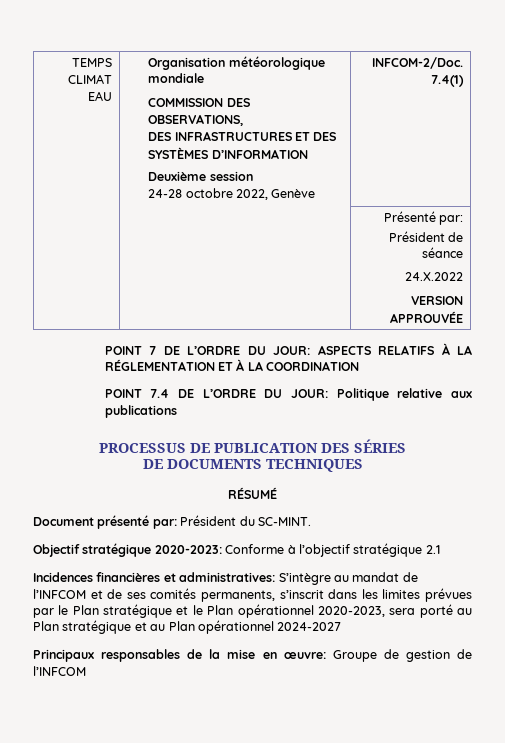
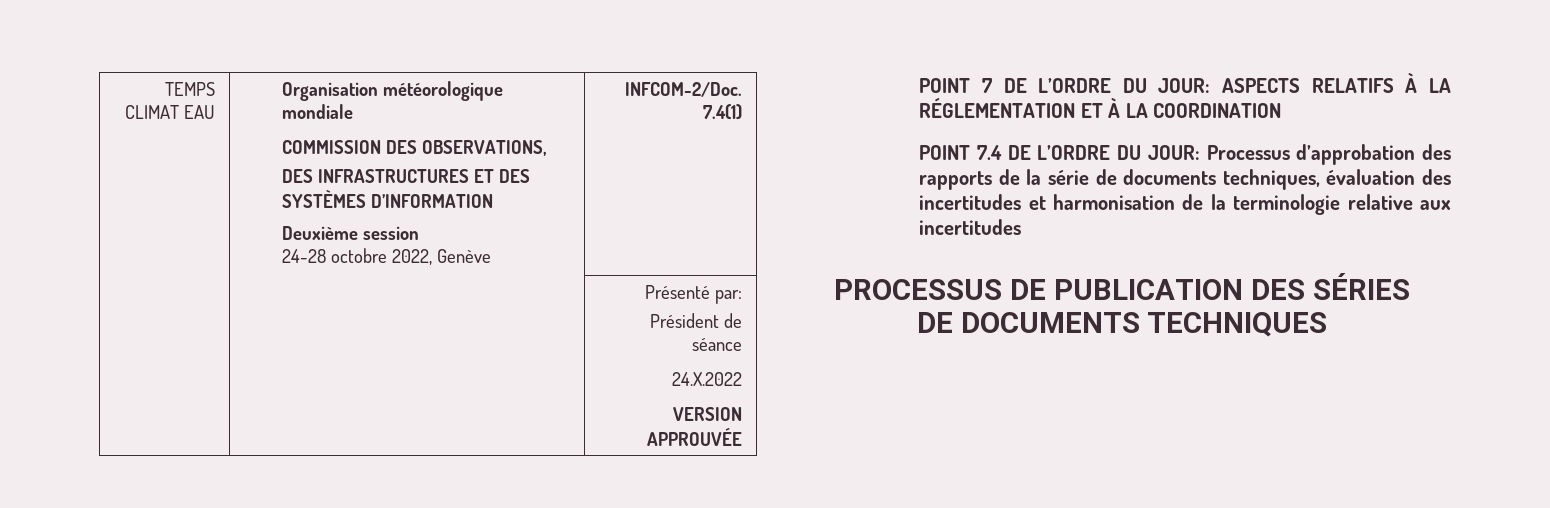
- POINT 7.4 DE L’ORDRE DU JOUR: Politique relative aux publications
+ POINT 7.4 DE L’ORDRE DU JOUR: Processus d’approbation des rapports de la série de documents techniques, évaluation des incertitudes et harmonisation de la terminologie relative aux incertitudes
- RÉSUMÉ
- Document présenté par: Président du SC-MINT.
- Objectif stratégique 2020-2023: Conforme à l’objectif stratégique 2.1
- Incidences financières et administratives: S’intègre au mandat de l’INFCOM et de ses comités permanents, s’inscrit dans les limites prévues par le Plan stratégique et le Plan opérationnel 2020-2023, sera porté au Plan stratégique et au Plan opérationnel 2024-2027
- Principaux responsables de la mise en œuvre: Groupe de gestion de l’INFCOM

